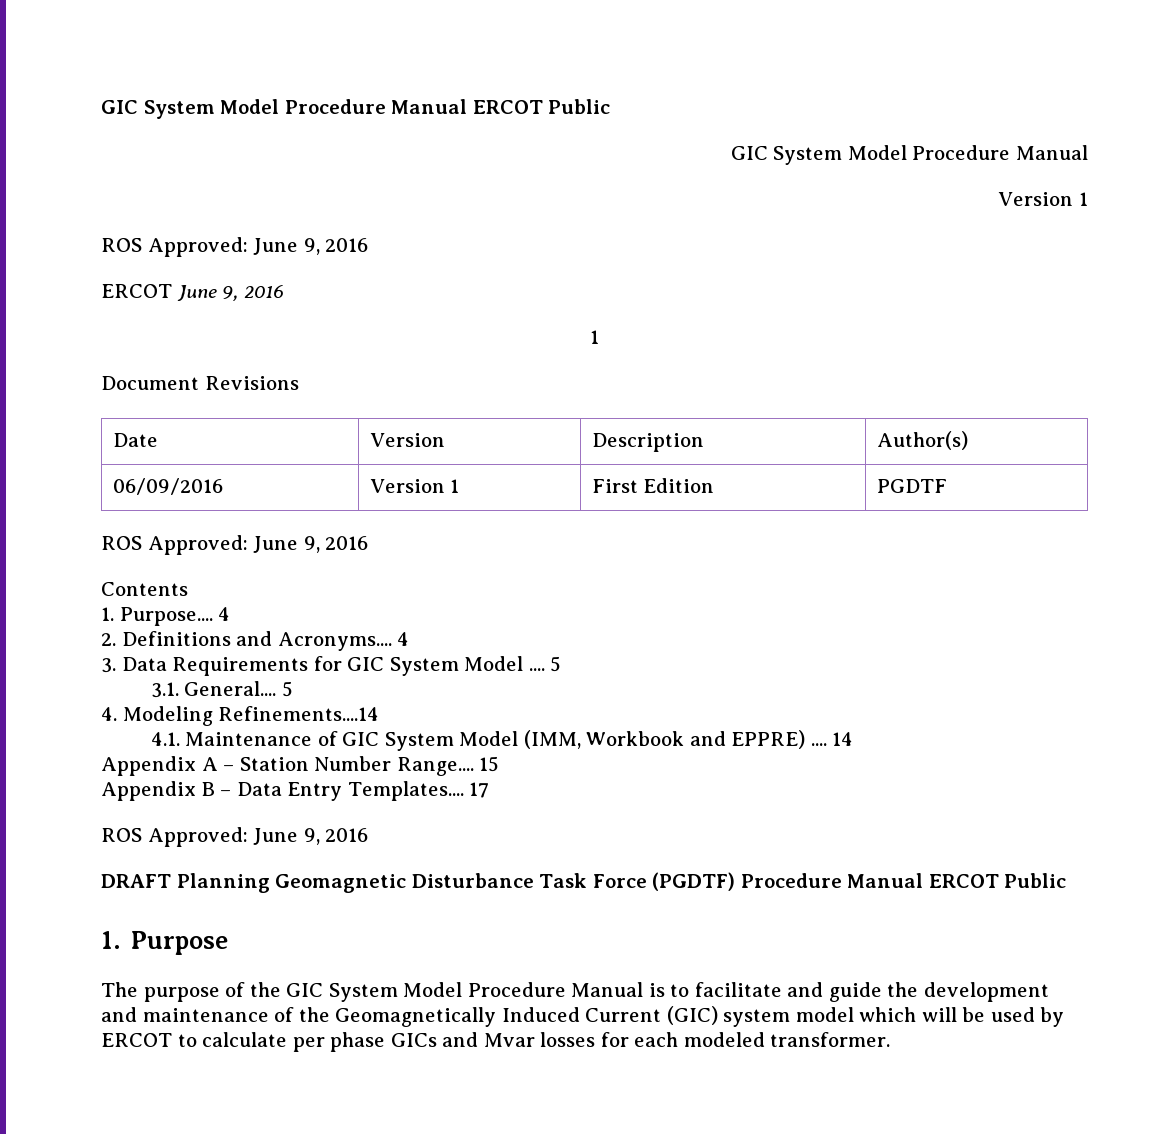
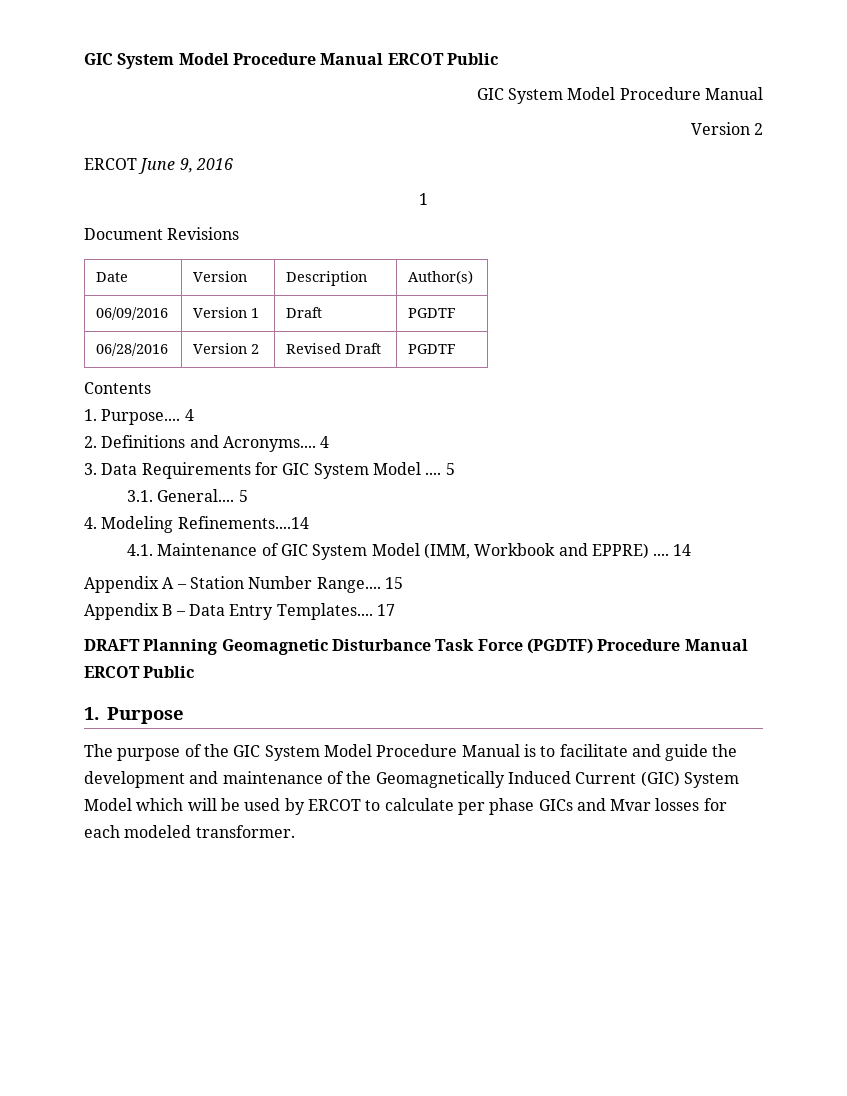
  GIC System Model Procedure Manual ERCOT Public
  GIC System Model Procedure Manual
- Version 1
- ROS Approved: June 9, 2016
+ Version 2
- 06/09/2016 | Version 1 | First Edition | PGDTF
- ROS Approved: June 9, 2016
+ 06/09/2016 | Version 1 | Draft | PGDTF
+ 06/28/2016 | Version 2 | Revised Draft | PGDTF
  17
- ROS Approved: June 9, 2016
- The purpose of the GIC System Model Procedure Manual is to facilitate and guide the development and maintenance of the Geomagnetically Induced Current (GIC) system model which will be used by ERCOT to calculate per phase GICs and Mvar losses for each modeled transformer.
+ The purpose of the GIC System Model Procedure Manual is to facilitate and guide the development and maintenance of the Geomagnetically Induced Current (GIC) System Model which will be used by ERCOT to calculate per phase GICs and Mvar losses for each modeled transformer.

